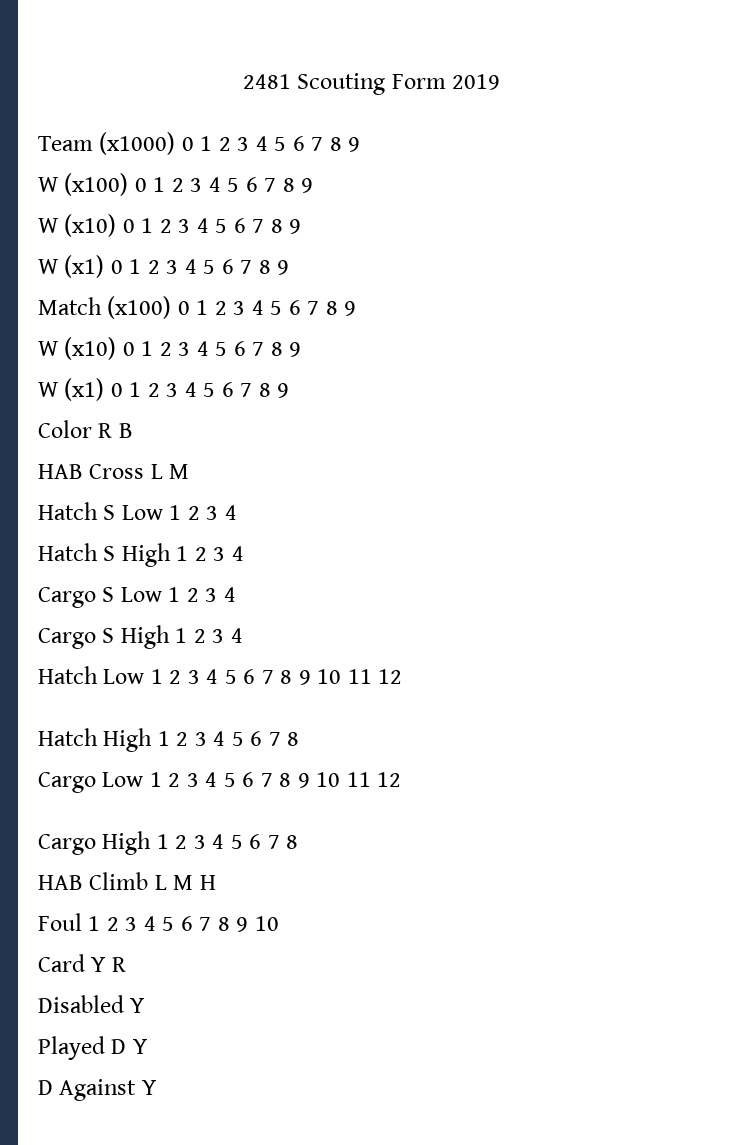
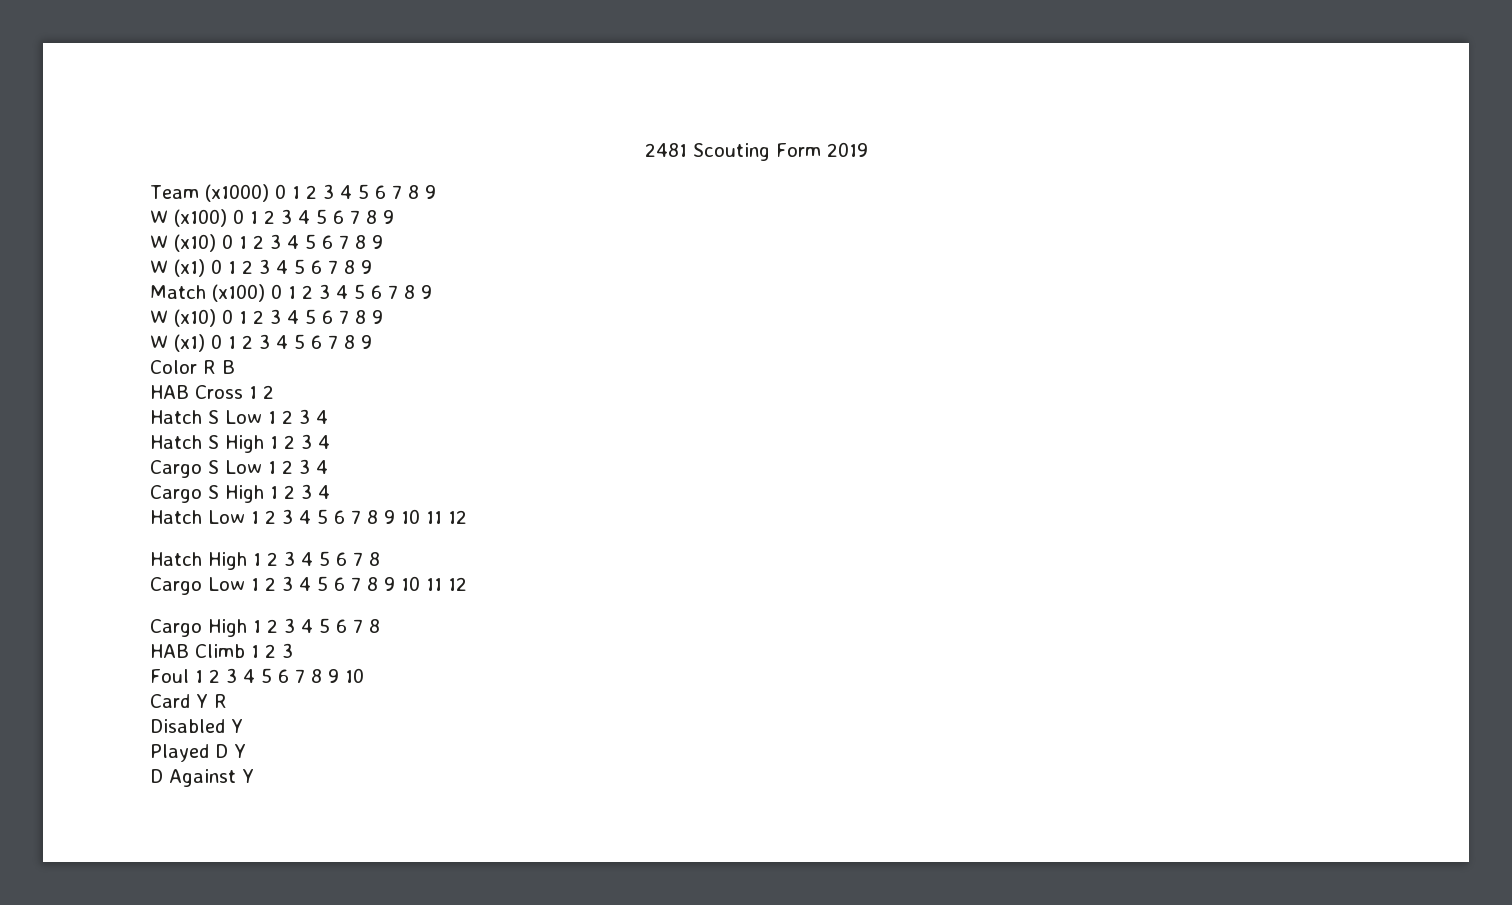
- HAB Cross L M
+ HAB Cross 1 2
- HAB Climb L M H
+ HAB Climb 1 2 3

